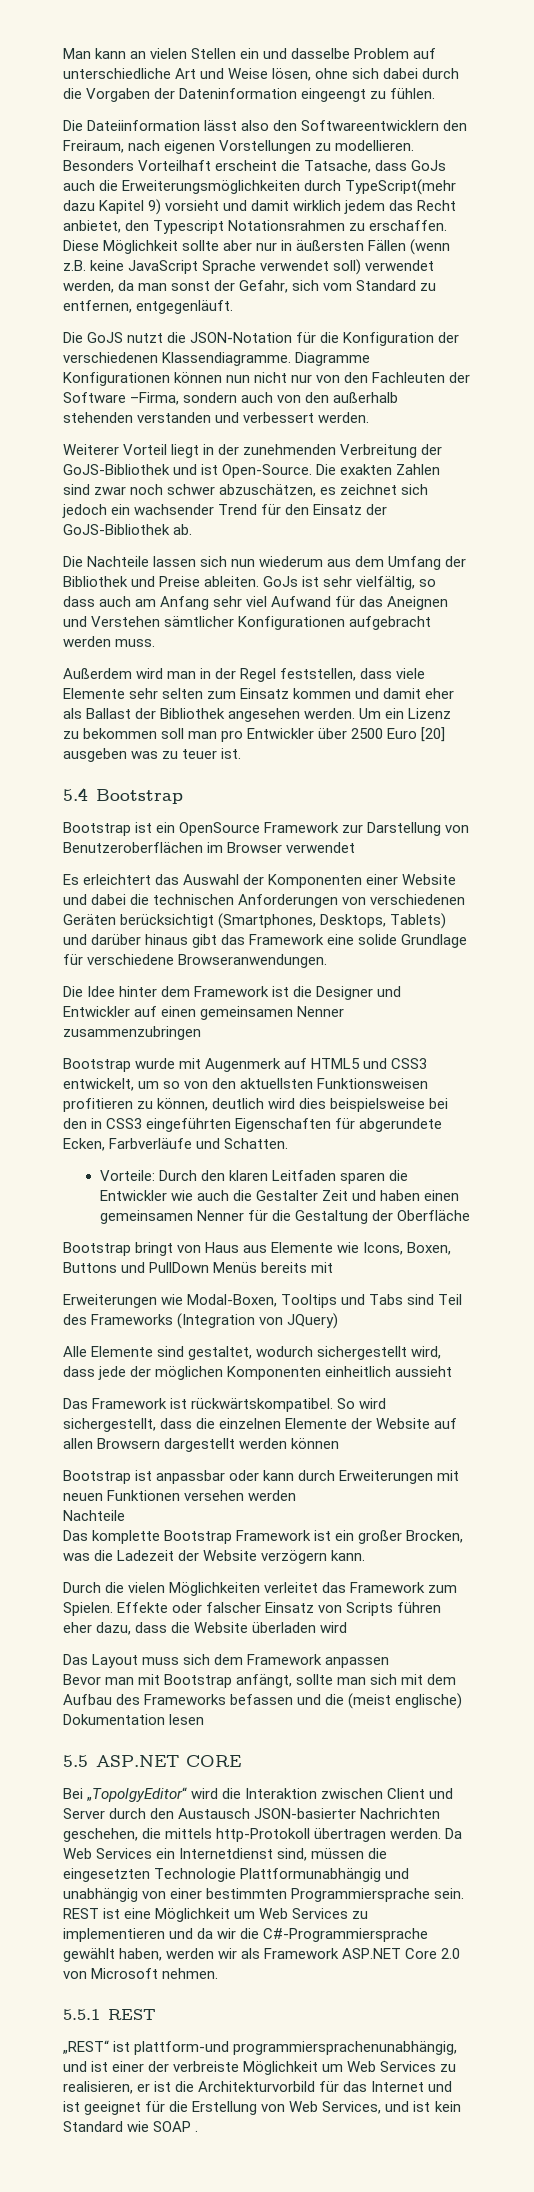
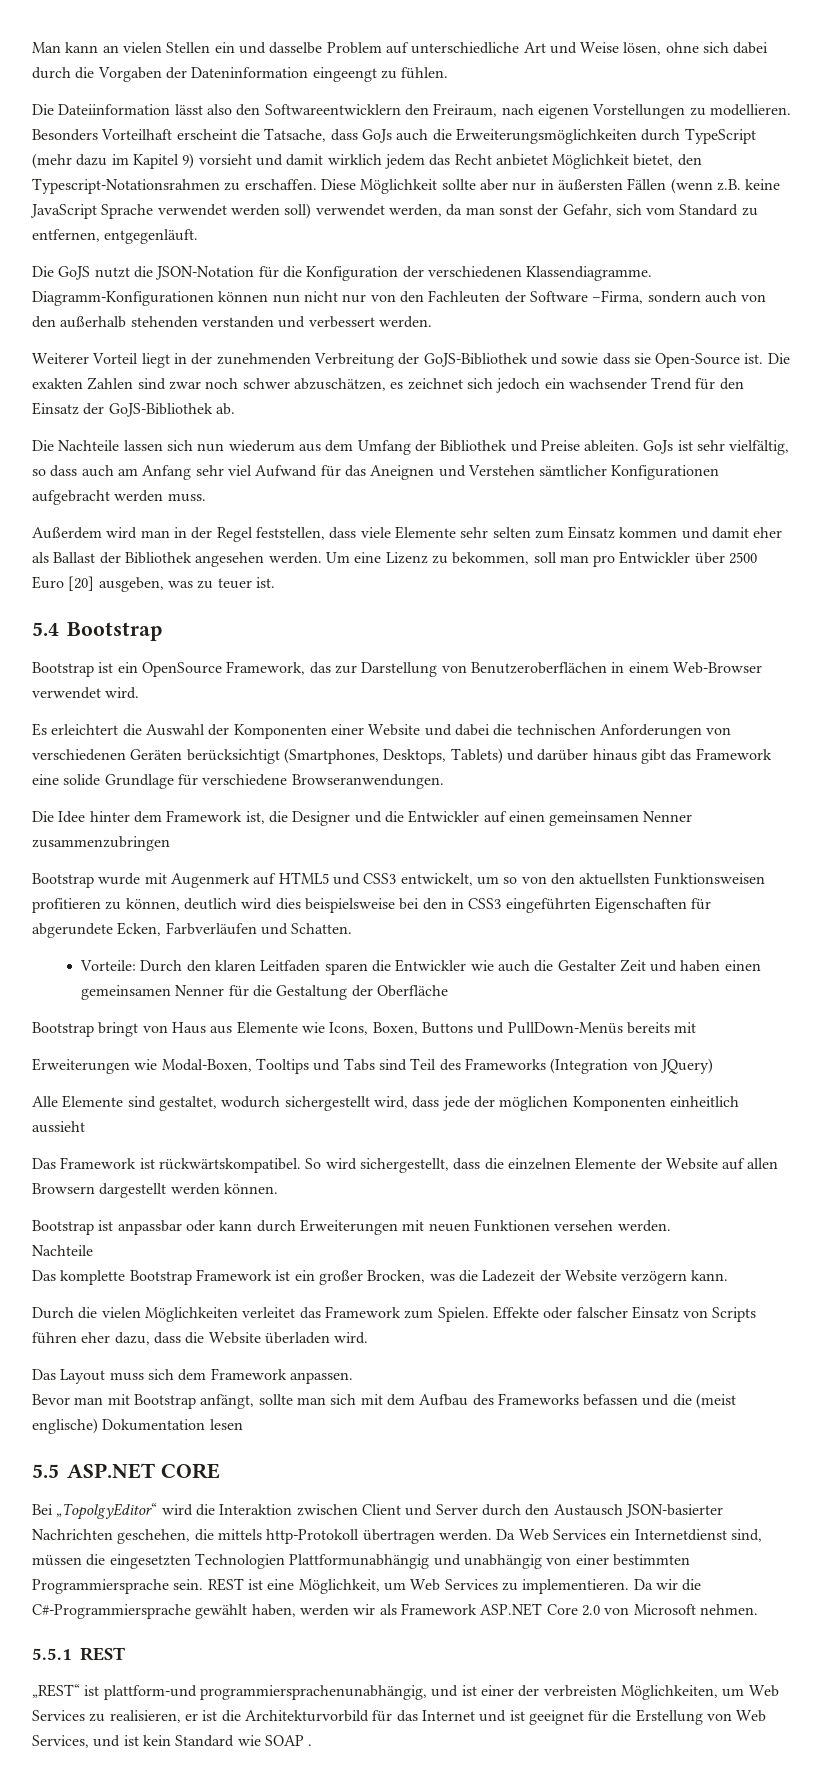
- Besonders Vorteilhaft erscheint die Tatsache, dass GoJs auch die Erweiterungsmöglichkeiten durch TypeScript(mehr dazu Kapitel 9) vorsieht und damit wirklich jedem das Recht anbietet, den Typescript Notationsrahmen zu erschaffen.
+ Besonders Vorteilhaft erscheint die Tatsache, dass GoJs auch die Erweiterungsmöglichkeiten durch TypeScript (mehr dazu im Kapitel 9) vorsieht und damit wirklich jedem das Recht anbietet Möglichkeit bietet, den Typescript-Notationsrahmen zu erschaffen.
- Diese Möglichkeit sollte aber nur in äußersten Fällen (wenn z.B. keine JavaScript Sprache verwendet soll) verwendet werden, da man sonst der Gefahr, sich vom Standard zu entfernen, entgegenläuft.
+ Diese Möglichkeit sollte aber nur in äußersten Fällen (wenn z.B. keine JavaScript Sprache verwendet werden soll) verwendet werden, da man sonst der Gefahr, sich vom Standard zu entfernen, entgegenläuft.
- Diagramme Konfigurationen können nun nicht nur von den Fachleuten der Software –Firma, sondern auch von den außerhalb stehenden verstanden und verbessert werden.
+ Diagramm-Konfigurationen können nun nicht nur von den Fachleuten der Software –Firma, sondern auch von den außerhalb stehenden verstanden und verbessert werden.
- Weiterer Vorteil liegt in der zunehmenden Verbreitung der GoJS-Bibliothek und ist Open-Source.
+ Weiterer Vorteil liegt in der zunehmenden Verbreitung der GoJS-Bibliothek und sowie dass sie Open-Source ist.
- Um ein Lizenz zu bekommen soll man pro Entwickler über 2500 Euro [20] ausgeben was zu teuer ist.
+ Um eine Lizenz zu bekommen, soll man pro Entwickler über 2500 Euro [20] ausgeben, was zu teuer ist.
- Bootstrap ist ein OpenSource Framework zur Darstellung von Benutzeroberflächen im Browser verwendet
+ Bootstrap ist ein OpenSource Framework, das zur Darstellung von Benutzeroberflächen in einem Web-Browser verwendet wird.
- Es erleichtert das Auswahl der Komponenten einer Website und dabei die technischen Anforderungen von verschiedenen Geräten berücksichtigt (Smartphones, Desktops, Tablets) und darüber hinaus gibt das Framework eine solide Grundlage für verschiedene Browseranwendungen.
+ Es erleichtert die Auswahl der Komponenten einer Website und dabei die technischen Anforderungen von verschiedenen Geräten berücksichtigt (Smartphones, Desktops, Tablets) und darüber hinaus gibt das Framework eine solide Grundlage für verschiedene Browseranwendungen.
- Die Idee hinter dem Framework ist die Designer und Entwickler auf einen gemeinsamen Nenner zusammenzubringen
+ Die Idee hinter dem Framework ist, die Designer und die Entwickler auf einen gemeinsamen Nenner zusammenzubringen
- Bootstrap wurde mit Augenmerk auf HTML5 und CSS3 entwickelt, um so von den aktuellsten Funktionsweisen profitieren zu können, deutlich wird dies beispielsweise bei den in CSS3 eingeführten Eigenschaften für abgerundete Ecken, Farbverläufe und Schatten.
+ Bootstrap wurde mit Augenmerk auf HTML5 und CSS3 entwickelt, um so von den aktuellsten Funktionsweisen profitieren zu können, deutlich wird dies beispielsweise bei den in CSS3 eingeführten Eigenschaften für abgerundete Ecken, Farbverläufen und Schatten.
- Bootstrap bringt von Haus aus Elemente wie Icons, Boxen, Buttons und PullDown Menüs bereits mit
+ Bootstrap bringt von Haus aus Elemente wie Icons, Boxen, Buttons und PullDown-Menüs bereits mit
- So wird sichergestellt, dass die einzelnen Elemente der Website auf allen Browsern dargestellt werden können
+ So wird sichergestellt, dass die einzelnen Elemente der Website auf allen Browsern dargestellt werden können.
- Bootstrap ist anpassbar oder kann durch Erweiterungen mit neuen Funktionen versehen werden
+ Bootstrap ist anpassbar oder kann durch Erweiterungen mit neuen Funktionen versehen werden.
- Effekte oder falscher Einsatz von Scripts führen eher dazu, dass die Website überladen wird
+ Effekte oder falscher Einsatz von Scripts führen eher dazu, dass die Website überladen wird.
- Das Layout muss sich dem Framework anpassen
+ Das Layout muss sich dem Framework anpassen.
- Da Web Services ein Internetdienst sind, müssen die eingesetzten Technologie Plattformunabhängig und unabhängig von einer bestimmten Programmiersprache sein.
+ Da Web Services ein Internetdienst sind, müssen die eingesetzten Technologien Plattformunabhängig und unabhängig von einer bestimmten Programmiersprache sein.
- REST ist eine Möglichkeit um Web Services zu implementieren und da wir die C#-Programmiersprache gewählt haben, werden wir als Framework ASP.NET Core 2.0 von Microsoft nehmen.
+ REST ist eine Möglichkeit, um Web Services zu implementieren. Da wir die C#-Programmiersprache gewählt haben, werden wir als Framework ASP.NET Core 2.0 von Microsoft nehmen.
- „REST“ ist plattform-und programmiersprachenunabhängig, und ist einer der verbreiste Möglichkeit um Web Services zu realisieren, er ist die Architekturvorbild für das Internet und ist geeignet für die Erstellung von Web Services, und ist kein Standard wie SOAP .
+ „REST“ ist plattform-und programmiersprachenunabhängig, und ist einer der verbreisten Möglichkeiten, um Web Services zu realisieren, er ist die Architekturvorbild für das Internet und ist geeignet für die Erstellung von Web Services, und ist kein Standard wie SOAP .

